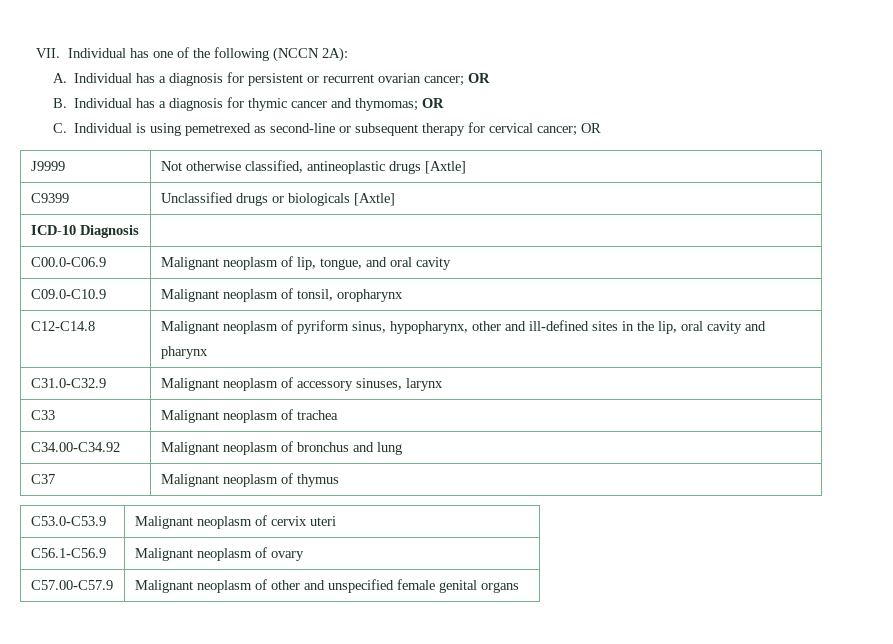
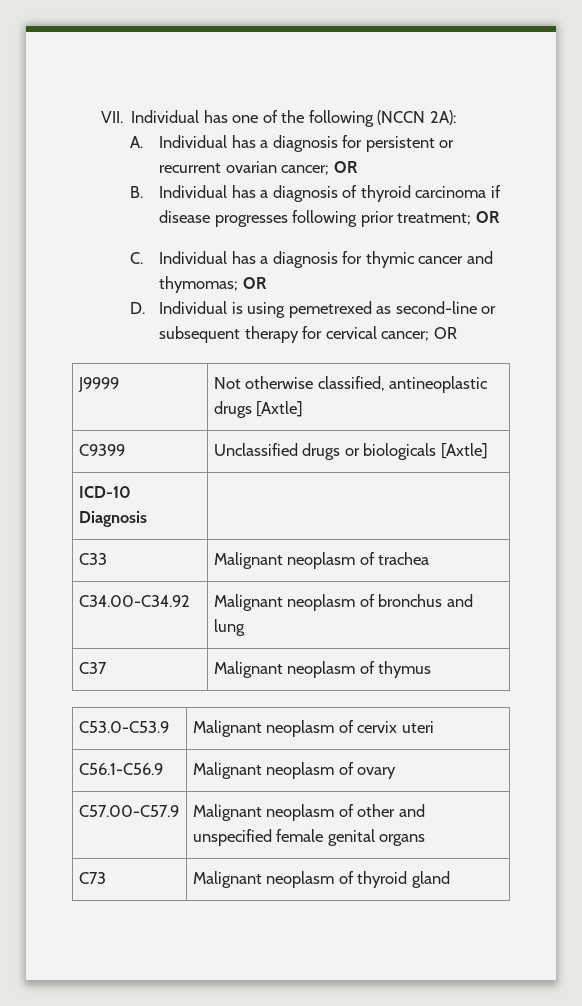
- B. Individual has a diagnosis for thymic cancer and thymomas; OR
+ B. Individual has a diagnosis of thyroid carcinoma if disease progresses following prior treatment; OR
+ C. Individual has a diagnosis for thymic cancer and thymomas; OR
- C. Individual is using pemetrexed as second-line or subsequent therapy for cervical cancer; OR
+ D. Individual is using pemetrexed as second-line or subsequent therapy for cervical cancer; OR
- C00.0-C06.9 | Malignant neoplasm of lip, tongue, and oral cavity
- C09.0-C10.9 | Malignant neoplasm of tonsil, oropharynx
- C12-C14.8 | Malignant neoplasm of pyriform sinus, hypopharynx, other and ill-defined sites in the lip, oral cavity and pharynx
- C31.0-C32.9 | Malignant neoplasm of accessory sinuses, larynx
+ C73 | Malignant neoplasm of thyroid gland

